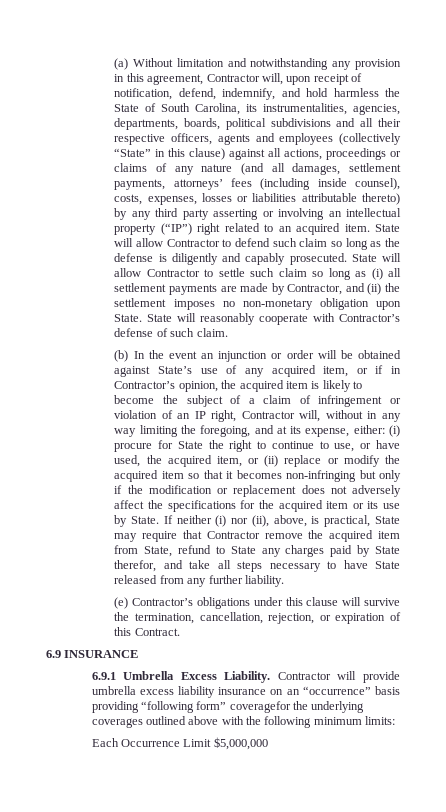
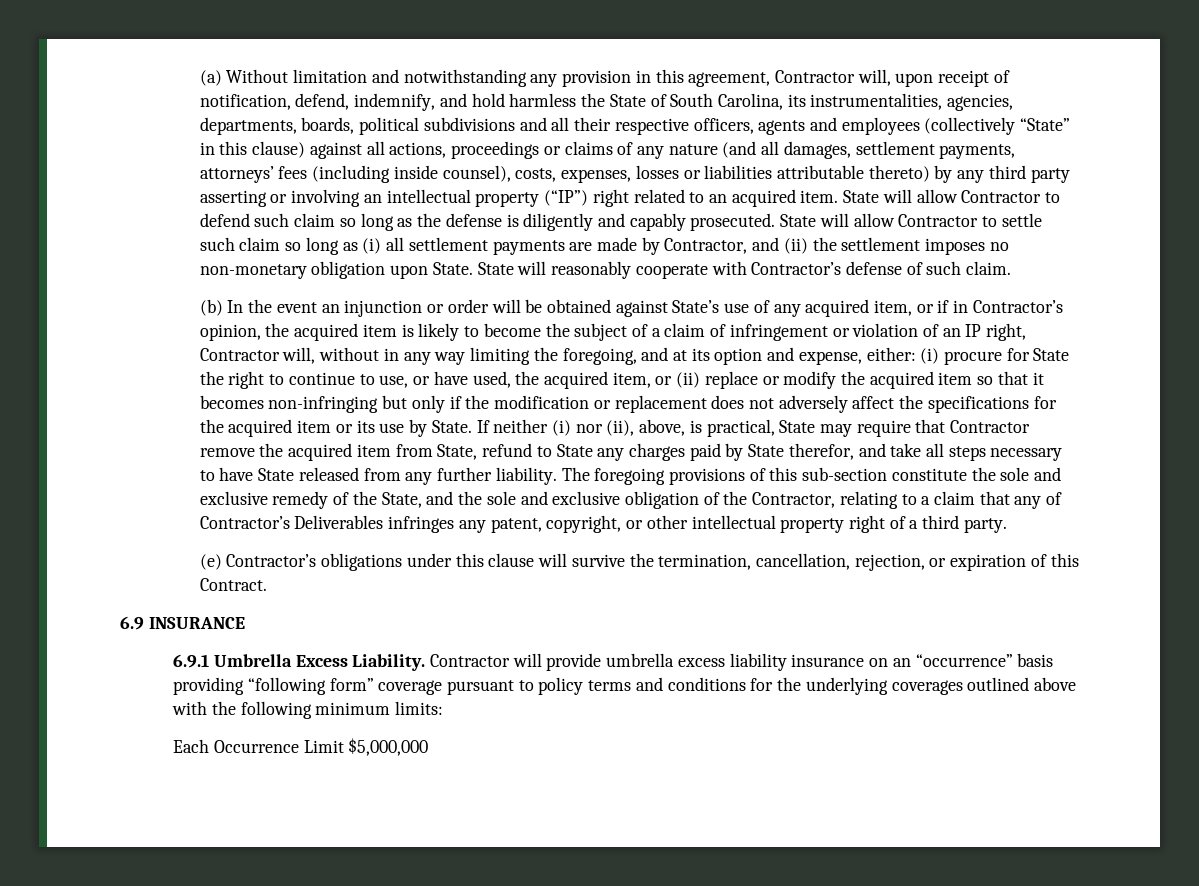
- (b) In the event an injunction or order will be obtained against State’s use of any acquired item, or if in Contractor’s opinion, the acquired item is likely to become the subject of a claim of infringement or violation of an IP right, Contractor will, without in any way limiting the foregoing, and at its expense, either:
+ (b) In the event an injunction or order will be obtained against State’s use of any acquired item, or if in Contractor’s opinion, the acquired item is likely to become the subject of a claim of infringement or violation of an IP right, Contractor will, without in any way limiting the foregoing, and at its option and expense, either:
+ The foregoing provisions of this sub-section constitute the sole and exclusive remedy of the State, and the sole and exclusive obligation of the Contractor, relating to a claim that any of Contractor’s Deliverables infringes any patent, copyright, or other intellectual property right of a third party.
- Contractor will provide umbrella excess liability insurance on an “occurrence” basis providing “following form” coveragefor the underlying coverages outlined above with the following minimum limits:
+ Contractor will provide umbrella excess liability insurance on an “occurrence” basis providing “following form” coverage pursuant to policy terms and conditions for the underlying coverages outlined above with the following minimum limits:

